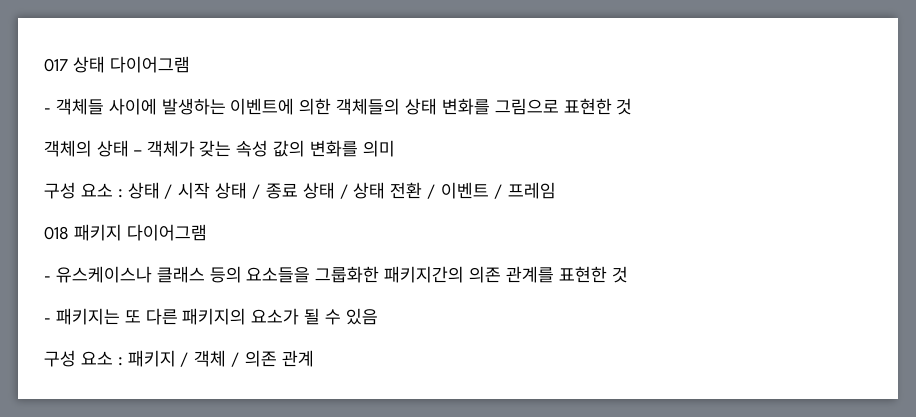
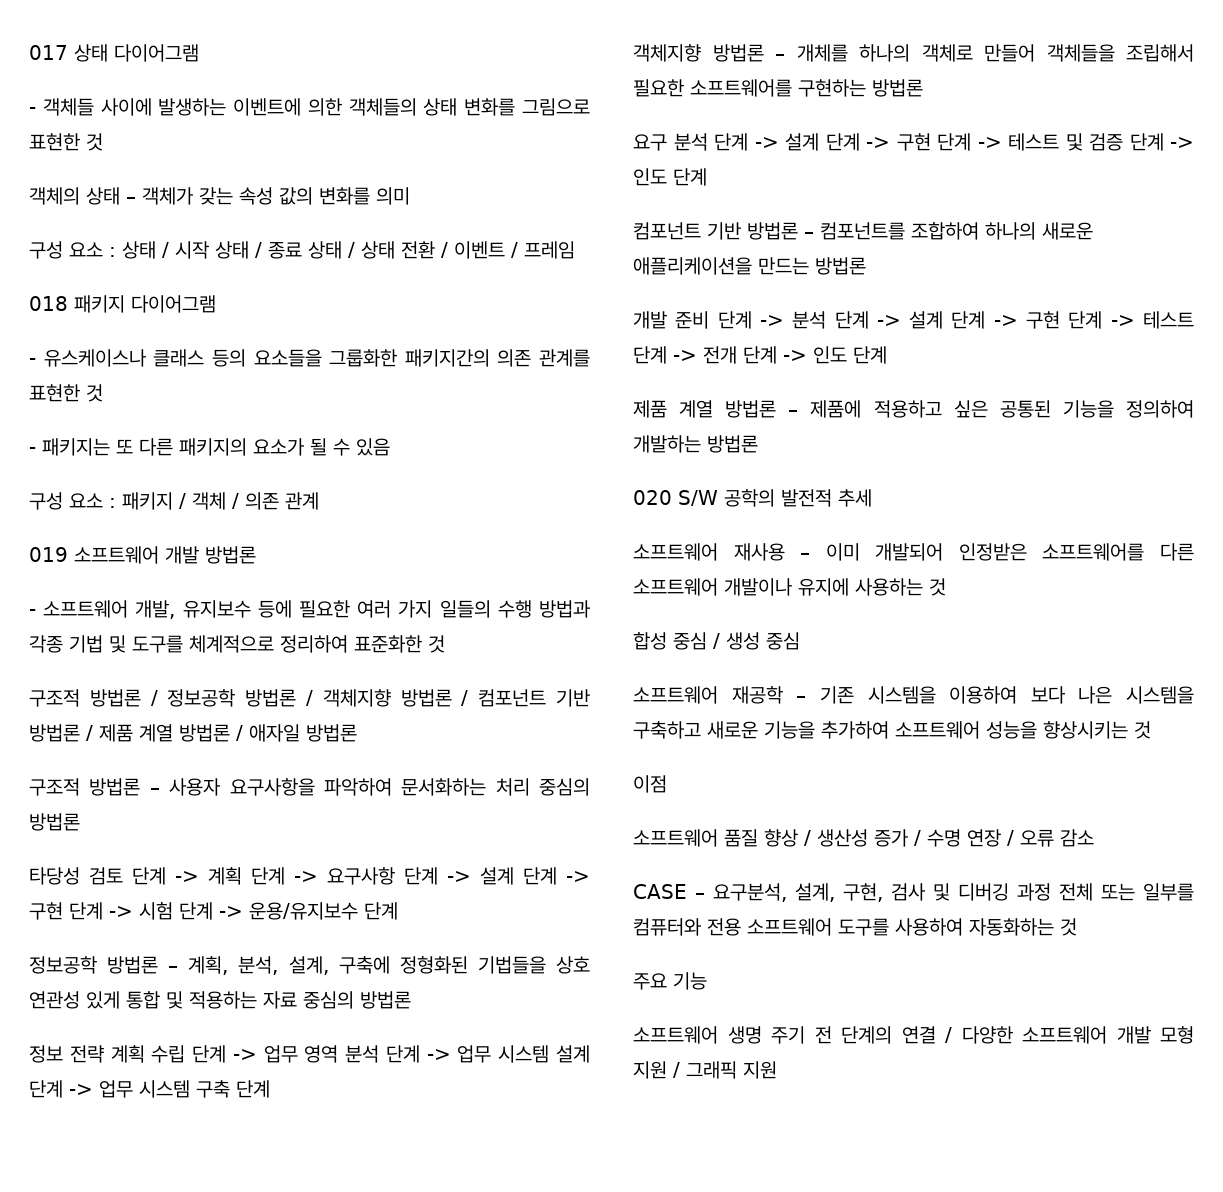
+ 019 소프트웨어 개발 방법론
+ - 소프트웨어 개발, 유지보수 등에 필요한 여러 가지 일들의 수행 방법과 각종 기법 및 도구를 체계적으로 정리하여 표준화한 것
+ 구조적 방법론 / 정보공학 방법론 / 객체지향 방법론 / 컴포넌트 기반 방법론 / 제품 계열 방법론 / 애자일 방법론
+ 구조적 방법론 – 사용자 요구사항을 파악하여 문서화하는 처리 중심의 방법론
+ 타당성 검토 단계 -> 계획 단계 -> 요구사항 단계 -> 설계 단계 -> 구현 단계 -> 시험 단계 -> 운용/유지보수 단계
+ 정보공학 방법론 – 계획, 분석, 설계, 구축에 정형화된 기법들을 상호 연관성 있게 통합 및 적용하는 자료 중심의 방법론
+ 정보 전략 계획 수립 단계 -> 업무 영역 분석 단계 -> 업무 시스템 설계 단계 -> 업무 시스템 구축 단계
+ 객체지향 방법론 – 개체를 하나의 객체로 만들어 객체들을 조립해서 필요한 소프트웨어를 구현하는 방법론
+ 요구 분석 단계 -> 설계 단계 -> 구현 단계 -> 테스트 및 검증 단계 -> 인도 단계
+ 컴포넌트 기반 방법론 – 컴포넌트를 조합하여 하나의 새로운 애플리케이션을 만드는 방법론
+ 개발 준비 단계 -> 분석 단계 -> 설계 단계 -> 구현 단계 -> 테스트 단계 -> 전개 단계 -> 인도 단계
+ 제품 계열 방법론 – 제품에 적용하고 싶은 공통된 기능을 정의하여 개발하는 방법론
+ 020 S/W 공학의 발전적 추세
+ 소프트웨어 재사용 – 이미 개발되어 인정받은 소프트웨어를 다른 소프트웨어 개발이나 유지에 사용하는 것
+ 합성 중심 / 생성 중심
+ 소프트웨어 재공학 – 기존 시스템을 이용하여 보다 나은 시스템을 구축하고 새로운 기능을 추가하여 소프트웨어 성능을 향상시키는 것
+ 이점
+ 소프트웨어 품질 향상 / 생산성 증가 / 수명 연장 / 오류 감소
+ CASE – 요구분석, 설계, 구현, 검사 및 디버깅 과정 전체 또는 일부를 컴퓨터와 전용 소프트웨어 도구를 사용하여 자동화하는 것
+ 주요 기능
+ 소프트웨어 생명 주기 전 단계의 연결 / 다양한 소프트웨어 개발 모형 지원 / 그래픽 지원

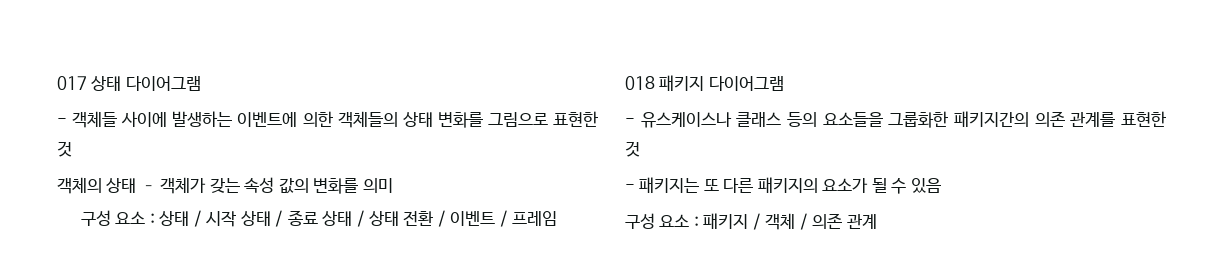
- 019 소프트웨어 개발 방법론
- - 소프트웨어 개발, 유지보수 등에 필요한 여러 가지 일들의 수행 방법과 각종 기법 및 도구를 체계적으로 정리하여 표준화한 것
- 구조적 방법론 / 정보공학 방법론 / 객체지향 방법론 / 컴포넌트 기반 방법론 / 제품 계열 방법론 / 애자일 방법론
- 구조적 방법론 – 사용자 요구사항을 파악하여 문서화하는 처리 중심의 방법론
- 타당성 검토 단계 -> 계획 단계 -> 요구사항 단계 -> 설계 단계 -> 구현 단계 -> 시험 단계 -> 운용/유지보수 단계
- 정보공학 방법론 – 계획, 분석, 설계, 구축에 정형화된 기법들을 상호 연관성 있게 통합 및 적용하는 자료 중심의 방법론
- 정보 전략 계획 수립 단계 -> 업무 영역 분석 단계 -> 업무 시스템 설계 단계 -> 업무 시스템 구축 단계
- 객체지향 방법론 – 개체를 하나의 객체로 만들어 객체들을 조립해서 필요한 소프트웨어를 구현하는 방법론
- 요구 분석 단계 -> 설계 단계 -> 구현 단계 -> 테스트 및 검증 단계 -> 인도 단계
- 컴포넌트 기반 방법론 – 컴포넌트를 조합하여 하나의 새로운 애플리케이션을 만드는 방법론
- 개발 준비 단계 -> 분석 단계 -> 설계 단계 -> 구현 단계 -> 테스트 단계 -> 전개 단계 -> 인도 단계
- 제품 계열 방법론 – 제품에 적용하고 싶은 공통된 기능을 정의하여 개발하는 방법론
- 020 S/W 공학의 발전적 추세
- 소프트웨어 재사용 – 이미 개발되어 인정받은 소프트웨어를 다른 소프트웨어 개발이나 유지에 사용하는 것
- 합성 중심 / 생성 중심
- 소프트웨어 재공학 – 기존 시스템을 이용하여 보다 나은 시스템을 구축하고 새로운 기능을 추가하여 소프트웨어 성능을 향상시키는 것
- 이점
- 소프트웨어 품질 향상 / 생산성 증가 / 수명 연장 / 오류 감소
- CASE – 요구분석, 설계, 구현, 검사 및 디버깅 과정 전체 또는 일부를 컴퓨터와 전용 소프트웨어 도구를 사용하여 자동화하는 것
- 주요 기능
- 소프트웨어 생명 주기 전 단계의 연결 / 다양한 소프트웨어 개발 모형 지원 / 그래픽 지원

